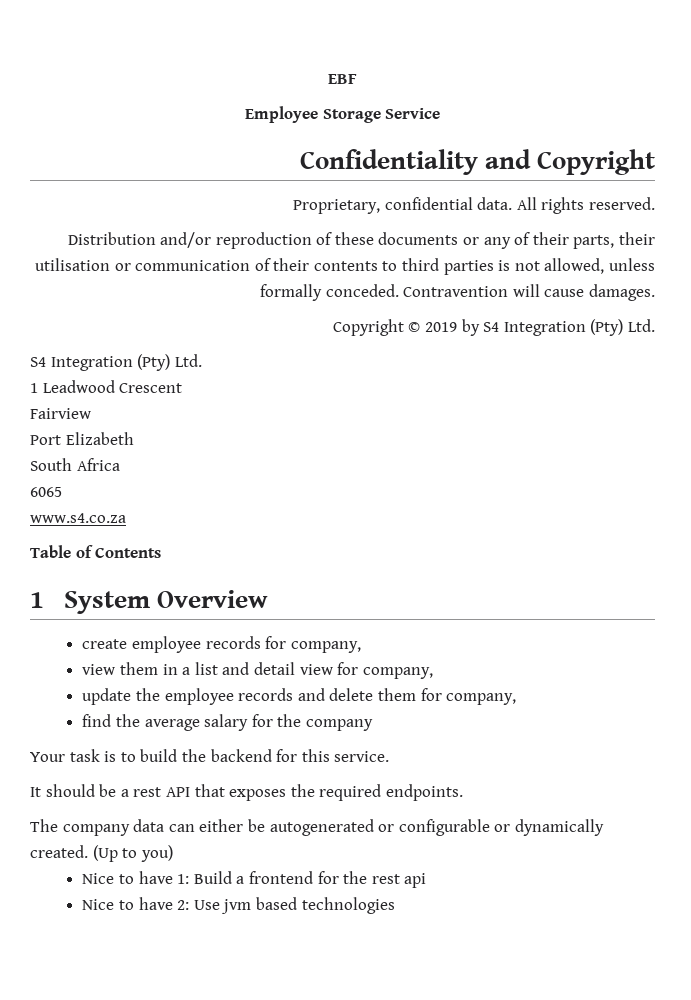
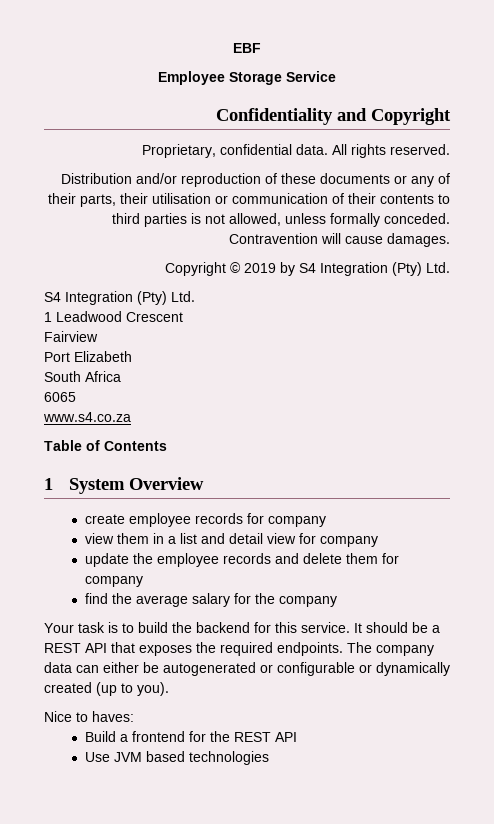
- create employee records for company,
+ create employee records for company
- view them in a list and detail view for company,
+ view them in a list and detail view for company
- update the employee records and delete them for company,
+ update the employee records and delete them for company
- Your task is to build the backend for this service.
- It should be a rest API that exposes the required endpoints.
- The company data can either be autogenerated or configurable or dynamically created. (Up to you)
- Nice to have 1: Build a frontend for the rest api
- Nice to have 2: Use jvm based technologies
+ Your task is to build the backend for this service. It should be a REST API that exposes the required endpoints. The company data can either be autogenerated or configurable or dynamically created (up to you).
+ Nice to haves:
+ Build a frontend for the REST API
+ Use JVM based technologies

